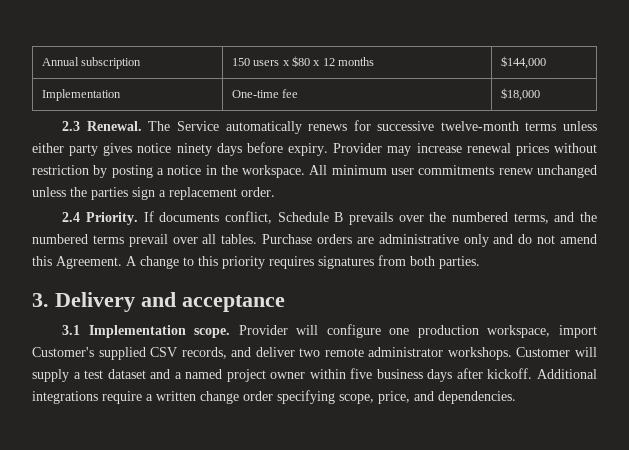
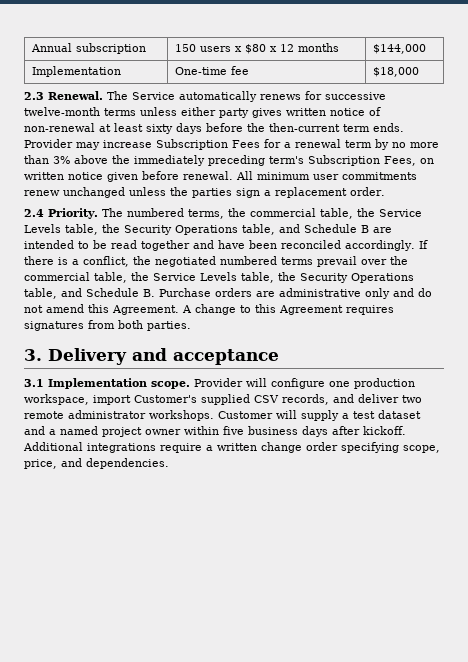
- The Service automatically renews for successive twelve-month terms unless either party gives notice ninety days before expiry. Provider may increase renewal prices without restriction by posting a notice in the workspace.
+ The Service automatically renews for successive twelve-month terms unless either party gives written notice of non-renewal at least sixty days before the then-current term ends. Provider may increase Subscription Fees for a renewal term by no more than 3% above the immediately preceding term's Subscription Fees, on written notice given before renewal.
- If documents conflict, Schedule B prevails over the numbered terms, and the numbered terms prevail over all tables. Purchase orders are administrative only and do not amend this Agreement.
+ The numbered terms, the commercial table, the Service Levels table, the Security Operations table, and Schedule B are intended to be read together and have been reconciled accordingly. If there is a conflict, the negotiated numbered terms prevail over the commercial table, the Service Levels table, the Security Operations table, and Schedule B. Purchase orders are administrative only and do not amend this Agreement.
- A change to this priority requires signatures from both parties.
+ A change to this Agreement requires signatures from both parties.

